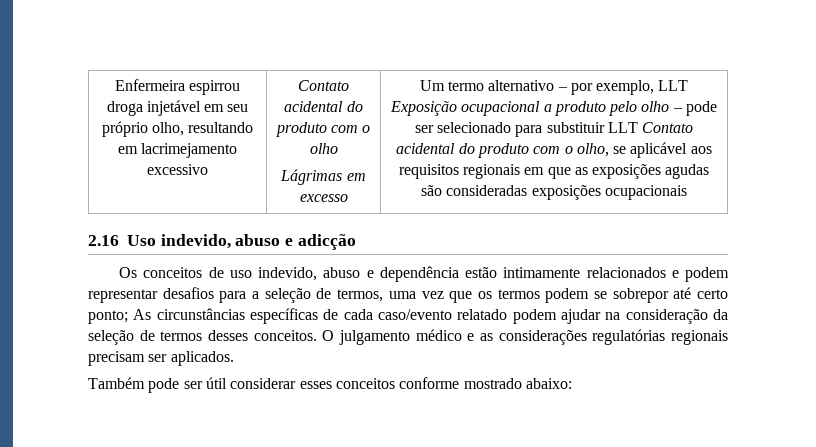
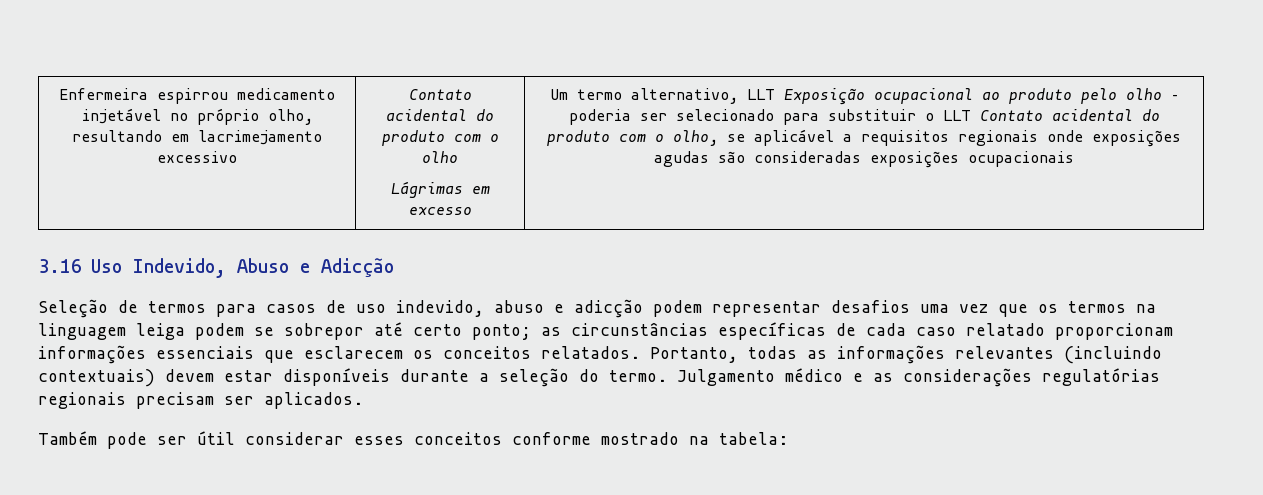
- Enfermeira espirrou droga injetável em seu próprio olho, resultando em lacrimejamento excessivo
+ Enfermeira espirrou medicamento injetável no próprio olho, resultando em lacrimejamento excessivo
- Um termo alternativo – por exemplo, LLT Exposição ocupacional a produto pelo olho – pode ser selecionado para substituir LLT Contato acidental do produto com o olho, se aplicável aos requisitos regionais em que as exposições agudas são consideradas exposições ocupacionais
+ Um termo alternativo, LLT Exposição ocupacional ao produto pelo olho – poderia ser selecionado para substituir o LLT Contato acidental do produto com o olho, se aplicável a requisitos regionais onde exposições agudas são consideradas exposições ocupacionais
- 2.16 Uso indevido, abuso e adicção
- Os conceitos de uso indevido, abuso e dependência estão intimamente relacionados e podem representar desafios para a seleção de termos, uma vez que os termos podem se sobrepor até certo ponto; As circunstâncias específicas de cada caso/evento relatado podem ajudar na consideração da seleção de termos desses conceitos. O julgamento médico e as considerações regulatórias regionais precisam ser aplicados.
+ 3.16 Uso Indevido, Abuso e Adicção
+ Seleção de termos para casos de uso indevido, abuso e adicção podem representar desafios uma vez que os termos na linguagem leiga podem se sobrepor até certo ponto; as circunstâncias específicas de cada caso relatado proporcionam informações essenciais que esclarecem os conceitos relatados. Portanto, todas as informações relevantes (incluindo contextuais) devem estar disponíveis durante a seleção do termo. Julgamento médico e as considerações regulatórias regionais precisam ser aplicados.
- Também pode ser útil considerar esses conceitos conforme mostrado abaixo:
+ Também pode ser útil considerar esses conceitos conforme mostrado na tabela:

